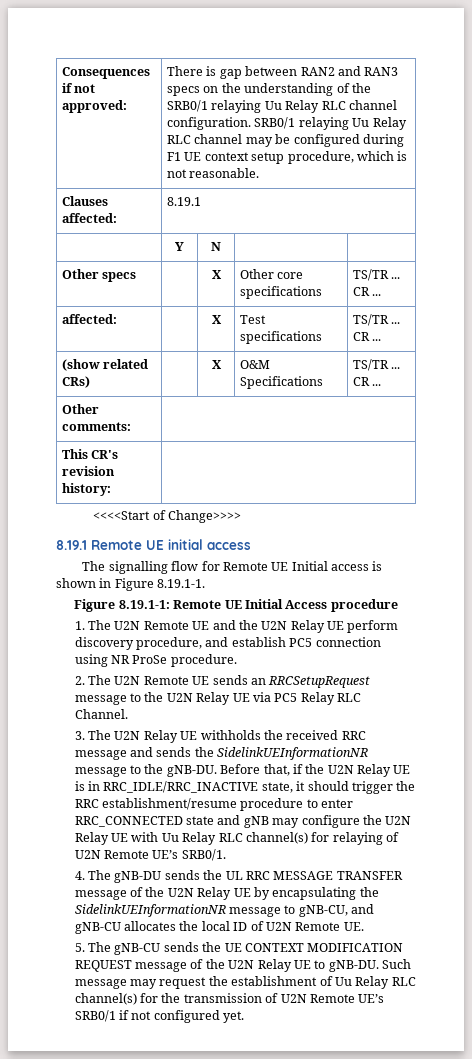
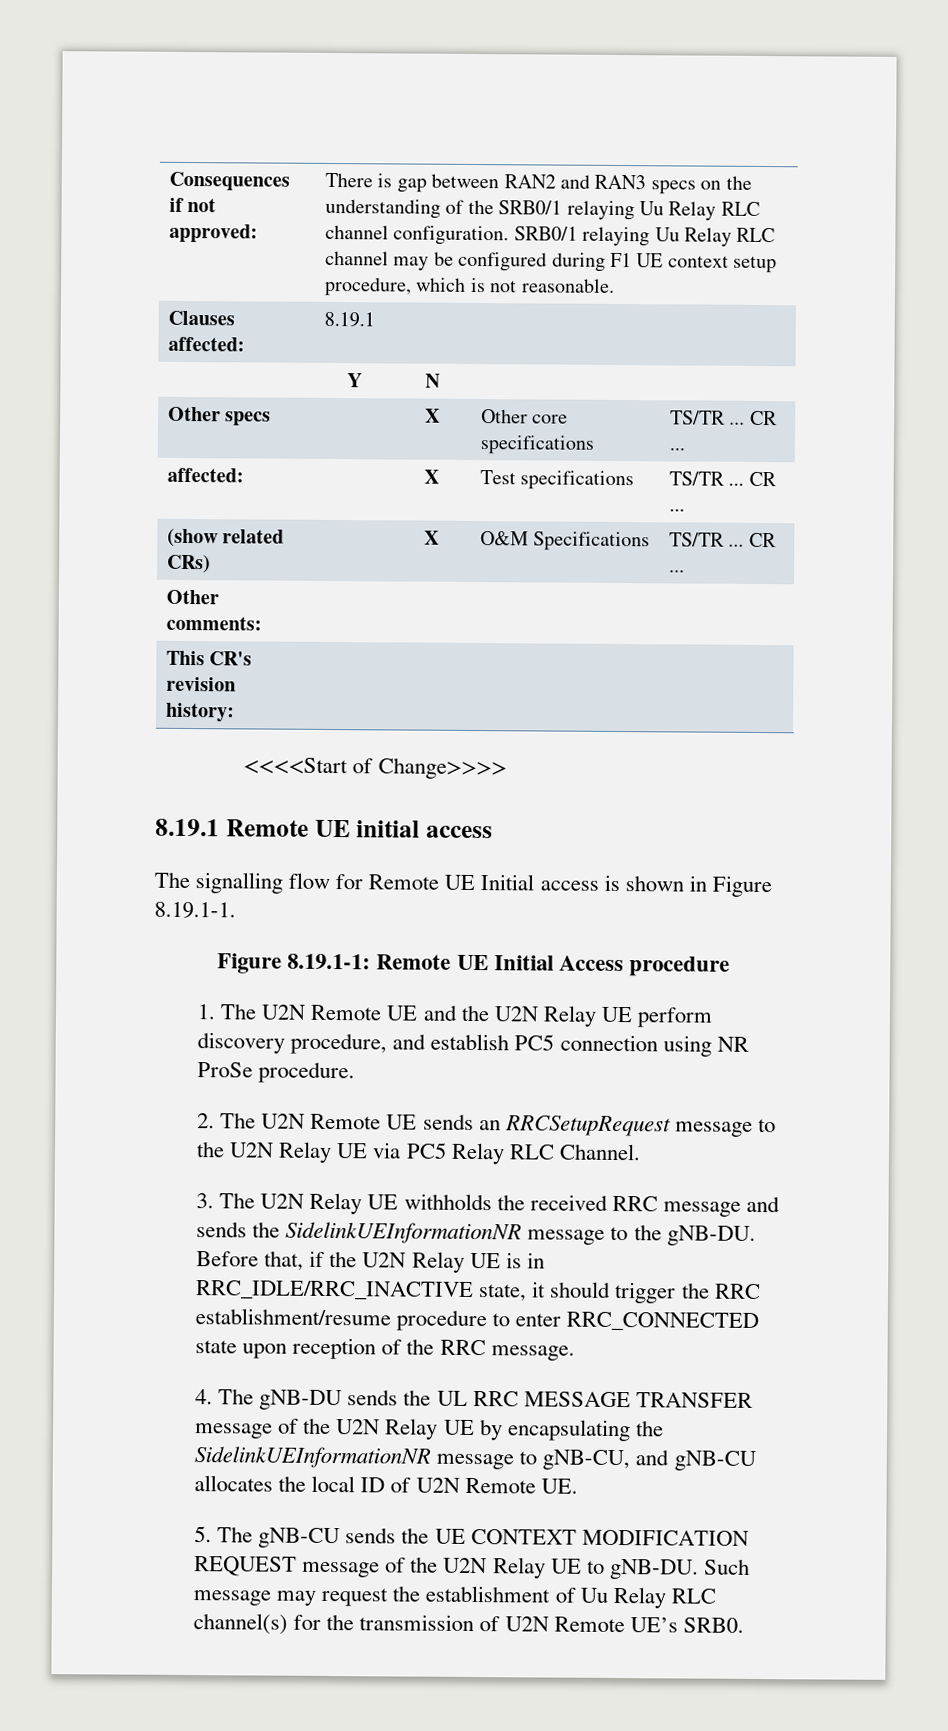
- Before that, if the U2N Relay UE is in RRC_IDLE/RRC_INACTIVE state, it should trigger the RRC establishment/resume procedure to enter RRC_CONNECTED state and gNB may configure the U2N Relay UE with Uu Relay RLC channel(s) for relaying of U2N Remote UE’s SRB0/1.
+ Before that, if the U2N Relay UE is in RRC_IDLE/RRC_INACTIVE state, it should trigger the RRC establishment/resume procedure to enter RRC_CONNECTED state upon reception of the RRC message.
- Such message may request the establishment of Uu Relay RLC channel(s) for the transmission of U2N Remote UE’s SRB0/1 if not configured yet.
+ Such message may request the establishment of Uu Relay RLC channel(s) for the transmission of U2N Remote UE’s SRB0.

